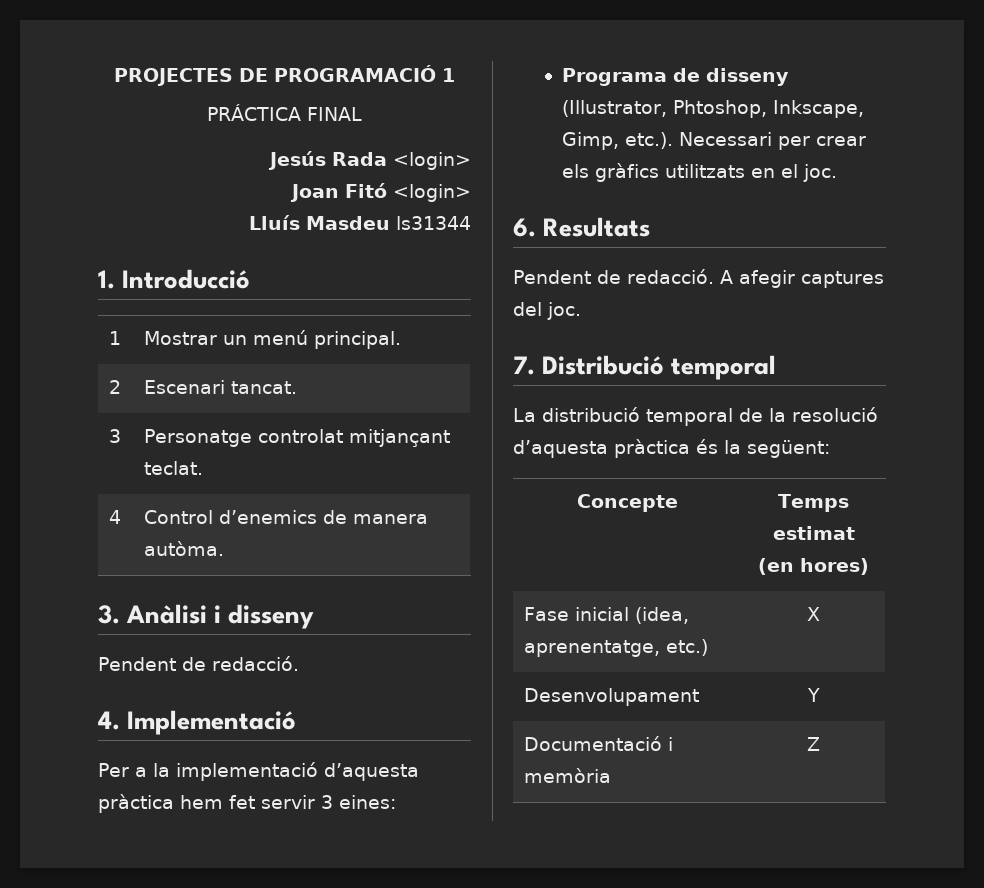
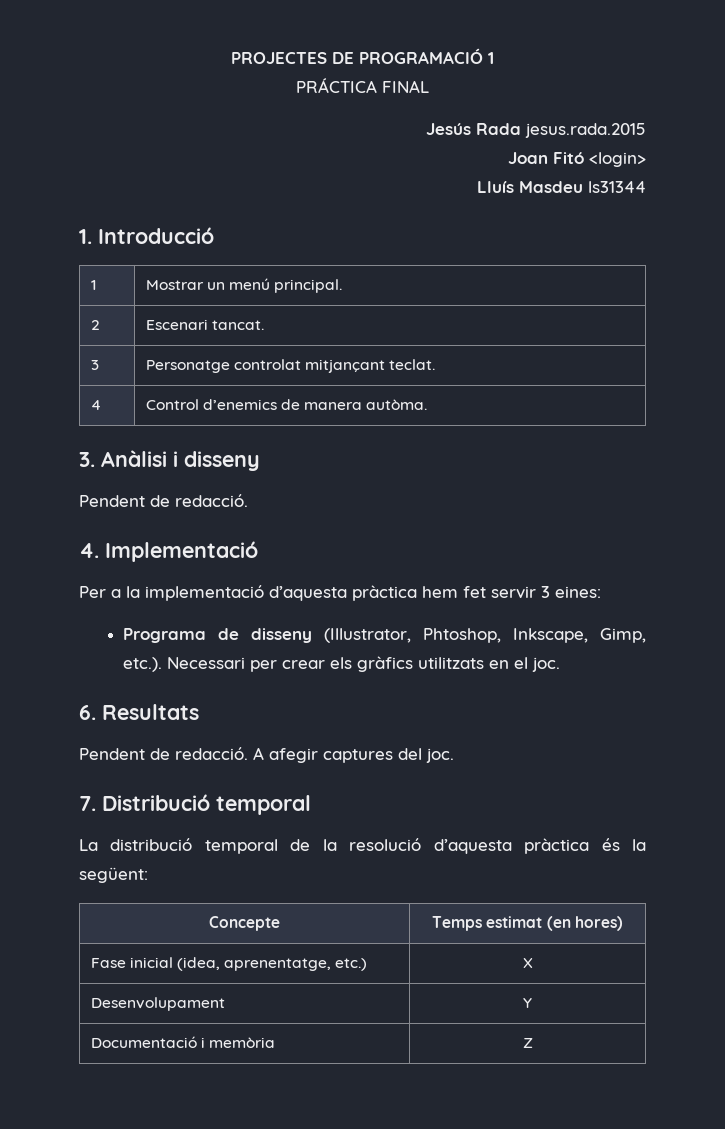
- Jesús Rada <login>
+ Jesús Rada jesus.rada.2015

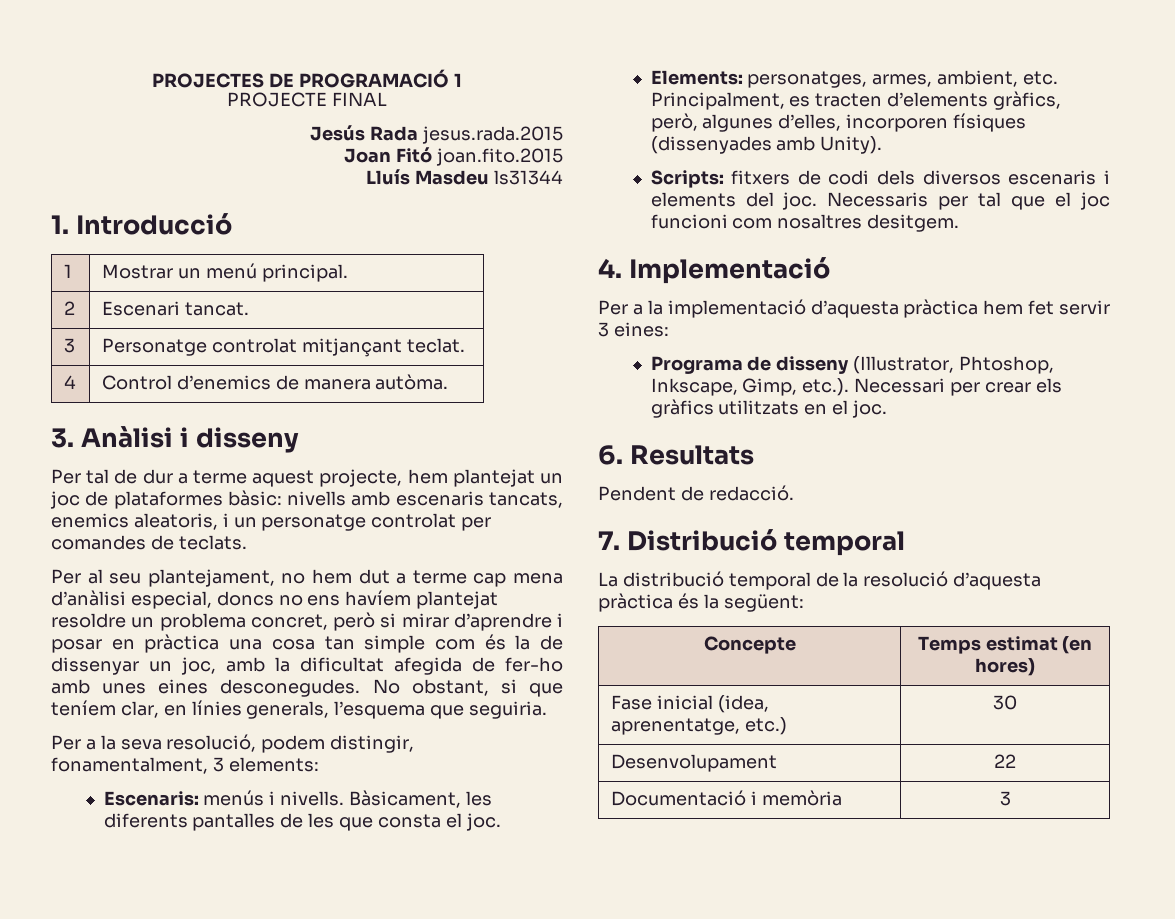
- PRÁCTICA FINAL
+ PROJECTE FINAL
- Joan Fitó <login>
+ Joan Fitó joan.fito.2015
  3. Anàlisi i disseny
- Pendent de redacció.
+ Per tal de dur a terme aquest projecte, hem plantejat un joc de plataformes bàsic: nivells amb escenaris tancats, enemics aleatoris, i un personatge controlat per comandes de teclats.
+ Per al seu plantejament, no hem dut a terme cap mena d’anàlisi especial, doncs no ens havíem plantejat resoldre un problema concret, però si mirar d’aprendre i posar en pràctica una cosa tan simple com és la de dissenyar un joc, amb la dificultat afegida de fer-ho amb unes eines desconegudes. No obstant, si que teníem clar, en línies generals, l’esquema que seguiria.
+ Per a la seva resolució, podem distingir, fonamentalment, 3 elements:
+ Escenaris: menús i nivells. Bàsicament, les diferents pantalles de les que consta el joc.
+ Elements: personatges, armes, ambient, etc. Principalment, es tracten d’elements gràfics, però, algunes d’elles, incorporen físiques (dissenyades amb Unity).
+ Scripts: fitxers de codi dels diversos escenaris i elements del joc. Necessaris per tal que el joc funcioni com nosaltres desitgem.
- A afegir captures del joc.
- Fase inicial (idea, aprenentatge, etc.) | X
+ Fase inicial (idea, aprenentatge, etc.) | 30
- Desenvolupament | Y
+ Desenvolupament | 22
- Documentació i memòria | Z
+ Documentació i memòria | 3

